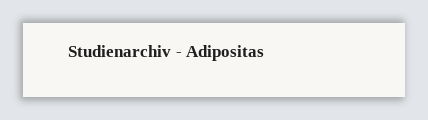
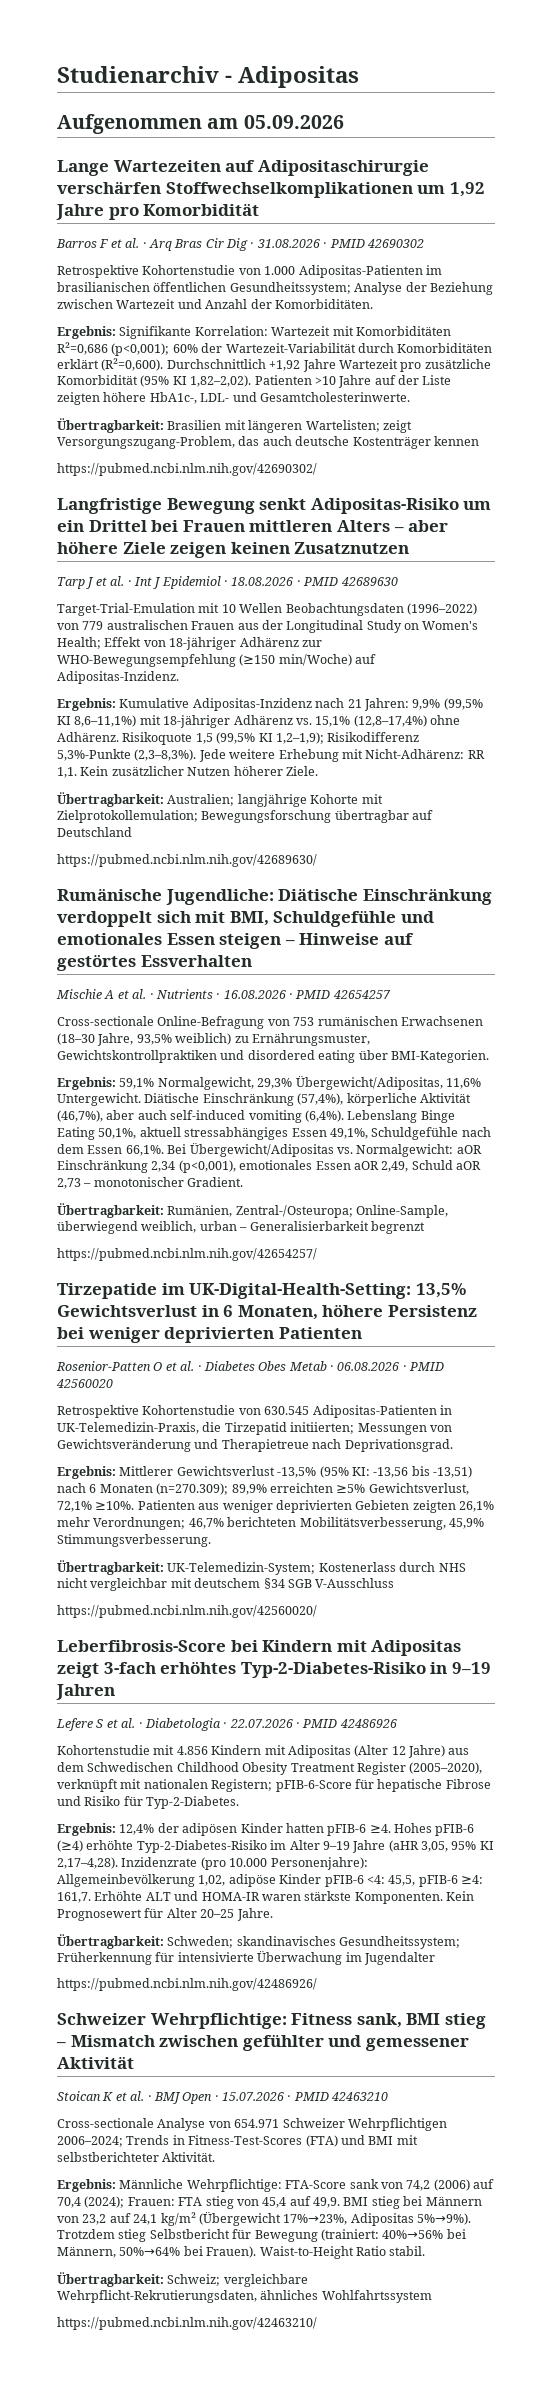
+ Aufgenommen am 05.09.2026
+ Lange Wartezeiten auf Adipositaschirurgie verschärfen Stoffwechselkomplikationen um 1,92 Jahre pro Komorbidität
+ Barros F et al. · Arq Bras Cir Dig · 31.08.2026 · PMID 42690302
+ Retrospektive Kohortenstudie von 1.000 Adipositas-Patienten im brasilianischen öffentlichen Gesundheitssystem; Analyse der Beziehung zwischen Wartezeit und Anzahl der Komorbiditäten.
+ Ergebnis: Signifikante Korrelation: Wartezeit mit Komorbiditäten R²=0,686 (p<0,001); 60% der Wartezeit-Variabilität durch Komorbiditäten erklärt (R²=0,600). Durchschnittlich +1,92 Jahre Wartezeit pro zusätzliche Komorbidität (95% KI 1,82–2,02). Patienten >10 Jahre auf der Liste zeigten höhere HbA1c-, LDL- und Gesamtcholesterinwerte.
+ Übertragbarkeit: Brasilien mit längeren Wartelisten; zeigt Versorgungszugang-Problem, das auch deutsche Kostenträger kennen
+ https://pubmed.ncbi.nlm.nih.gov/42690302/
+ Langfristige Bewegung senkt Adipositas-Risiko um ein Drittel bei Frauen mittleren Alters – aber höhere Ziele zeigen keinen Zusatznutzen
+ Tarp J et al. · Int J Epidemiol · 18.08.2026 · PMID 42689630
+ Target-Trial-Emulation mit 10 Wellen Beobachtungsdaten (1996–2022) von 779 australischen Frauen aus der Longitudinal Study on Women's Health; Effekt von 18-jähriger Adhärenz zur WHO-Bewegungsempfehlung (≥150 min/Woche) auf Adipositas-Inzidenz.
+ Ergebnis: Kumulative Adipositas-Inzidenz nach 21 Jahren: 9,9% (99,5% KI 8,6–11,1%) mit 18-jähriger Adhärenz vs. 15,1% (12,8–17,4%) ohne Adhärenz. Risikoquote 1,5 (99,5% KI 1,2–1,9); Risikodifferenz 5,3%-Punkte (2,3–8,3%). Jede weitere Erhebung mit Nicht-Adhärenz: RR 1,1. Kein zusätzlicher Nutzen höherer Ziele.
+ Übertragbarkeit: Australien; langjährige Kohorte mit Zielprotokollemulation; Bewegungsforschung übertragbar auf Deutschland
+ https://pubmed.ncbi.nlm.nih.gov/42689630/
+ Rumänische Jugendliche: Diätische Einschränkung verdoppelt sich mit BMI, Schuldgefühle und emotionales Essen steigen – Hinweise auf gestörtes Essverhalten
+ Mischie A et al. · Nutrients · 16.08.2026 · PMID 42654257
+ Cross-sectionale Online-Befragung von 753 rumänischen Erwachsenen (18–30 Jahre, 93,5% weiblich) zu Ernährungsmuster, Gewichtskontrollpraktiken und disordered eating über BMI-Kategorien.
+ Ergebnis: 59,1% Normalgewicht, 29,3% Übergewicht/Adipositas, 11,6% Untergewicht. Diätische Einschränkung (57,4%), körperliche Aktivität (46,7%), aber auch self-induced vomiting (6,4%). Lebenslang Binge Eating 50,1%, aktuell stressabhängiges Essen 49,1%, Schuldgefühle nach dem Essen 66,1%. Bei Übergewicht/Adipositas vs. Normalgewicht: aOR Einschränkung 2,34 (p<0,001), emotionales Essen aOR 2,49, Schuld aOR 2,73 – monotonischer Gradient.
+ Übertragbarkeit: Rumänien, Zentral-/Osteuropa; Online-Sample, überwiegend weiblich, urban – Generalisierbarkeit begrenzt
+ https://pubmed.ncbi.nlm.nih.gov/42654257/
+ Tirzepatide im UK-Digital-Health-Setting: 13,5% Gewichtsverlust in 6 Monaten, höhere Persistenz bei weniger deprivierten Patienten
+ Rosenior-Patten O et al. · Diabetes Obes Metab · 06.08.2026 · PMID 42560020
+ Retrospektive Kohortenstudie von 630.545 Adipositas-Patienten in UK-Telemedizin-Praxis, die Tirzepatid initiierten; Messungen von Gewichtsveränderung und Therapietreue nach Deprivationsgrad.
+ Ergebnis: Mittlerer Gewichtsverlust -13,5% (95% KI: -13,56 bis -13,51) nach 6 Monaten (n=270.309); 89,9% erreichten ≥5% Gewichtsverlust, 72,1% ≥10%. Patienten aus weniger deprivierten Gebieten zeigten 26,1% mehr Verordnungen; 46,7% berichteten Mobilitätsverbesserung, 45,9% Stimmungsverbesserung.
+ Übertragbarkeit: UK-Telemedizin-System; Kostenerlass durch NHS nicht vergleichbar mit deutschem §34 SGB V-Ausschluss
+ https://pubmed.ncbi.nlm.nih.gov/42560020/
+ Leberfibrosis-Score bei Kindern mit Adipositas zeigt 3-fach erhöhtes Typ-2-Diabetes-Risiko in 9–19 Jahren
+ Lefere S et al. · Diabetologia · 22.07.2026 · PMID 42486926
+ Kohortenstudie mit 4.856 Kindern mit Adipositas (Alter 12 Jahre) aus dem Schwedischen Childhood Obesity Treatment Register (2005–2020), verknüpft mit nationalen Registern; pFIB-6-Score für hepatische Fibrose und Risiko für Typ-2-Diabetes.
+ Ergebnis: 12,4% der adipösen Kinder hatten pFIB-6 ≥4. Hohes pFIB-6 (≥4) erhöhte Typ-2-Diabetes-Risiko im Alter 9–19 Jahre (aHR 3,05, 95% KI 2,17–4,28). Inzidenzrate (pro 10.000 Personenjahre): Allgemeinbevölkerung 1,02, adipöse Kinder pFIB-6 <4: 45,5, pFIB-6 ≥4: 161,7. Erhöhte ALT und HOMA-IR waren stärkste Komponenten. Kein Prognosewert für Alter 20–25 Jahre.
+ Übertragbarkeit: Schweden; skandinavisches Gesundheitssystem; Früherkennung für intensivierte Überwachung im Jugendalter
+ https://pubmed.ncbi.nlm.nih.gov/42486926/
+ Schweizer Wehrpflichtige: Fitness sank, BMI stieg – Mismatch zwischen gefühlter und gemessener Aktivität
+ Stoican K et al. · BMJ Open · 15.07.2026 · PMID 42463210
+ Cross-sectionale Analyse von 654.971 Schweizer Wehrpflichtigen 2006–2024; Trends in Fitness-Test-Scores (FTA) und BMI mit selbstberichteter Aktivität.
+ Ergebnis: Männliche Wehrpflichtige: FTA-Score sank von 74,2 (2006) auf 70,4 (2024); Frauen: FTA stieg von 45,4 auf 49,9. BMI stieg bei Männern von 23,2 auf 24,1 kg/m² (Übergewicht 17%→23%, Adipositas 5%→9%). Trotzdem stieg Selbstbericht für Bewegung (trainiert: 40%→56% bei Männern, 50%→64% bei Frauen). Waist-to-Height Ratio stabil.
+ Übertragbarkeit: Schweiz; vergleichbare Wehrpflicht-Rekrutierungsdaten, ähnliches Wohlfahrtssystem
+ https://pubmed.ncbi.nlm.nih.gov/42463210/

